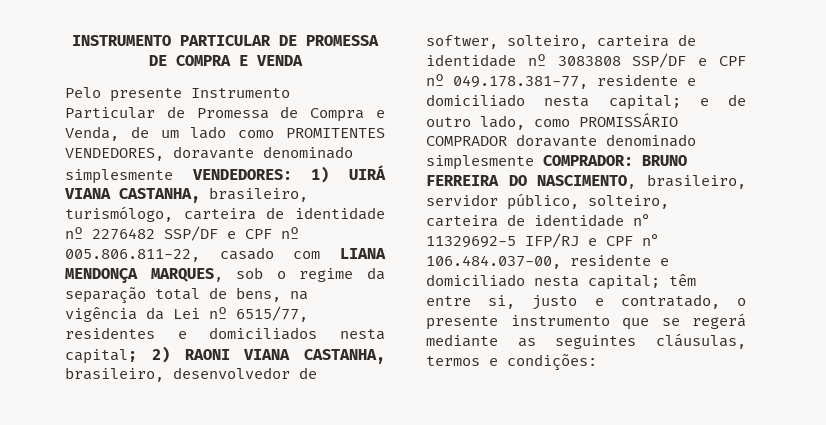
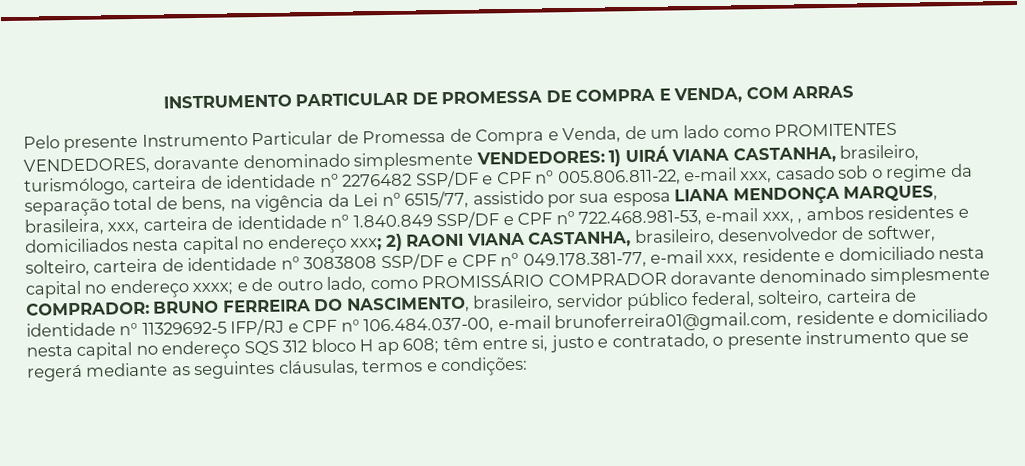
- INSTRUMENTO PARTICULAR DE PROMESSA DE COMPRA E VENDA
+ INSTRUMENTO PARTICULAR DE PROMESSA DE COMPRA E VENDA, COM ARRAS
- 1) UIRÁ VIANA CASTANHA, brasileiro, turismólogo, carteira de identidade nº 2276482 SSP/DF e CPF nº 005.806.811-22, casado com LIANA MENDONÇA MARQUES, sob o regime da separação total de bens, na vigência da Lei nº 6515/77, residentes e domiciliados nesta capital;
+ 1) UIRÁ VIANA CASTANHA, brasileiro, turismólogo, carteira de identidade nº 2276482 SSP/DF e CPF nº 005.806.811-22, e-mail xxx, casado sob o regime da separação total de bens, na vigência da Lei nº 6515/77, assistido por sua esposa LIANA MENDONÇA MARQUES, brasileira, xxx, carteira de identidade nº 1.840.849 SSP/DF e CPF nº 722.468.981-53, e-mail xxx, , ambos residentes e domiciliados nesta capital no endereço xxx;
- 2) RAONI VIANA CASTANHA, brasileiro, desenvolvedor de softwer, solteiro, carteira de identidade nº 3083808 SSP/DF e CPF nº 049.178.381-77, residente e domiciliado nesta capital;
+ 2) RAONI VIANA CASTANHA, brasileiro, desenvolvedor de softwer, solteiro, carteira de identidade nº 3083808 SSP/DF e CPF nº 049.178.381-77, e-mail xxx, residente e domiciliado nesta capital no endereço xxxx;
- BRUNO FERREIRA DO NASCIMENTO, brasileiro, servidor público, solteiro, carteira de identidade n° 11329692-5 IFP/RJ e CPF n° 106.484.037-00, residente e domiciliado nesta capital;
+ BRUNO FERREIRA DO NASCIMENTO, brasileiro, servidor público federal, solteiro, carteira de identidade n° 11329692-5 IFP/RJ e CPF n° 106.484.037-00, e-mail brunoferreira01@gmail.com, residente e domiciliado nesta capital no endereço SQS 312 bloco H ap 608;

